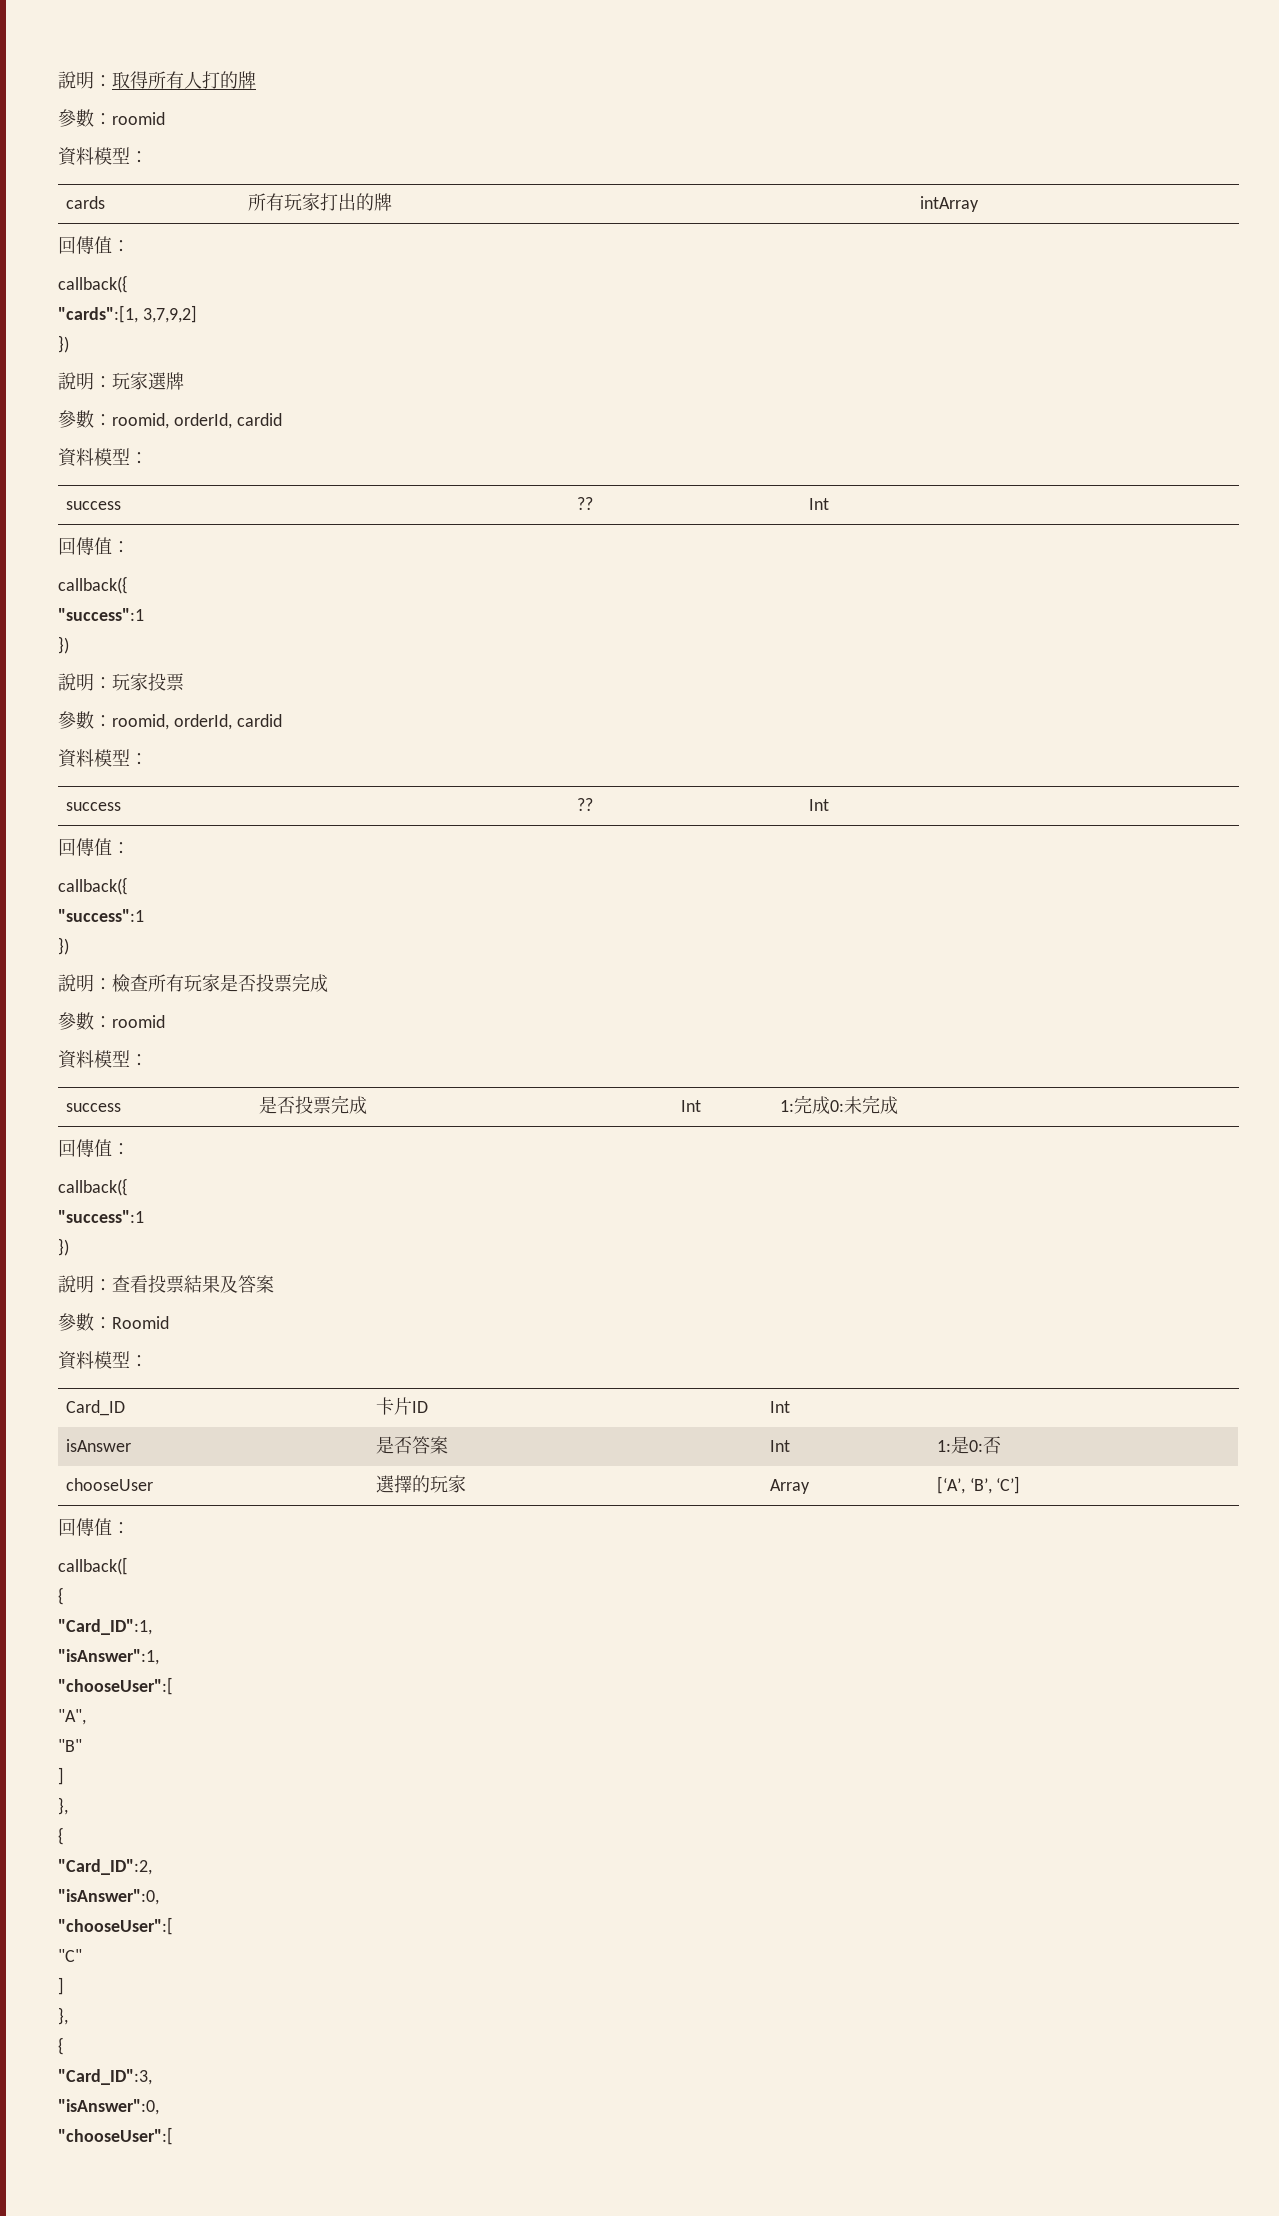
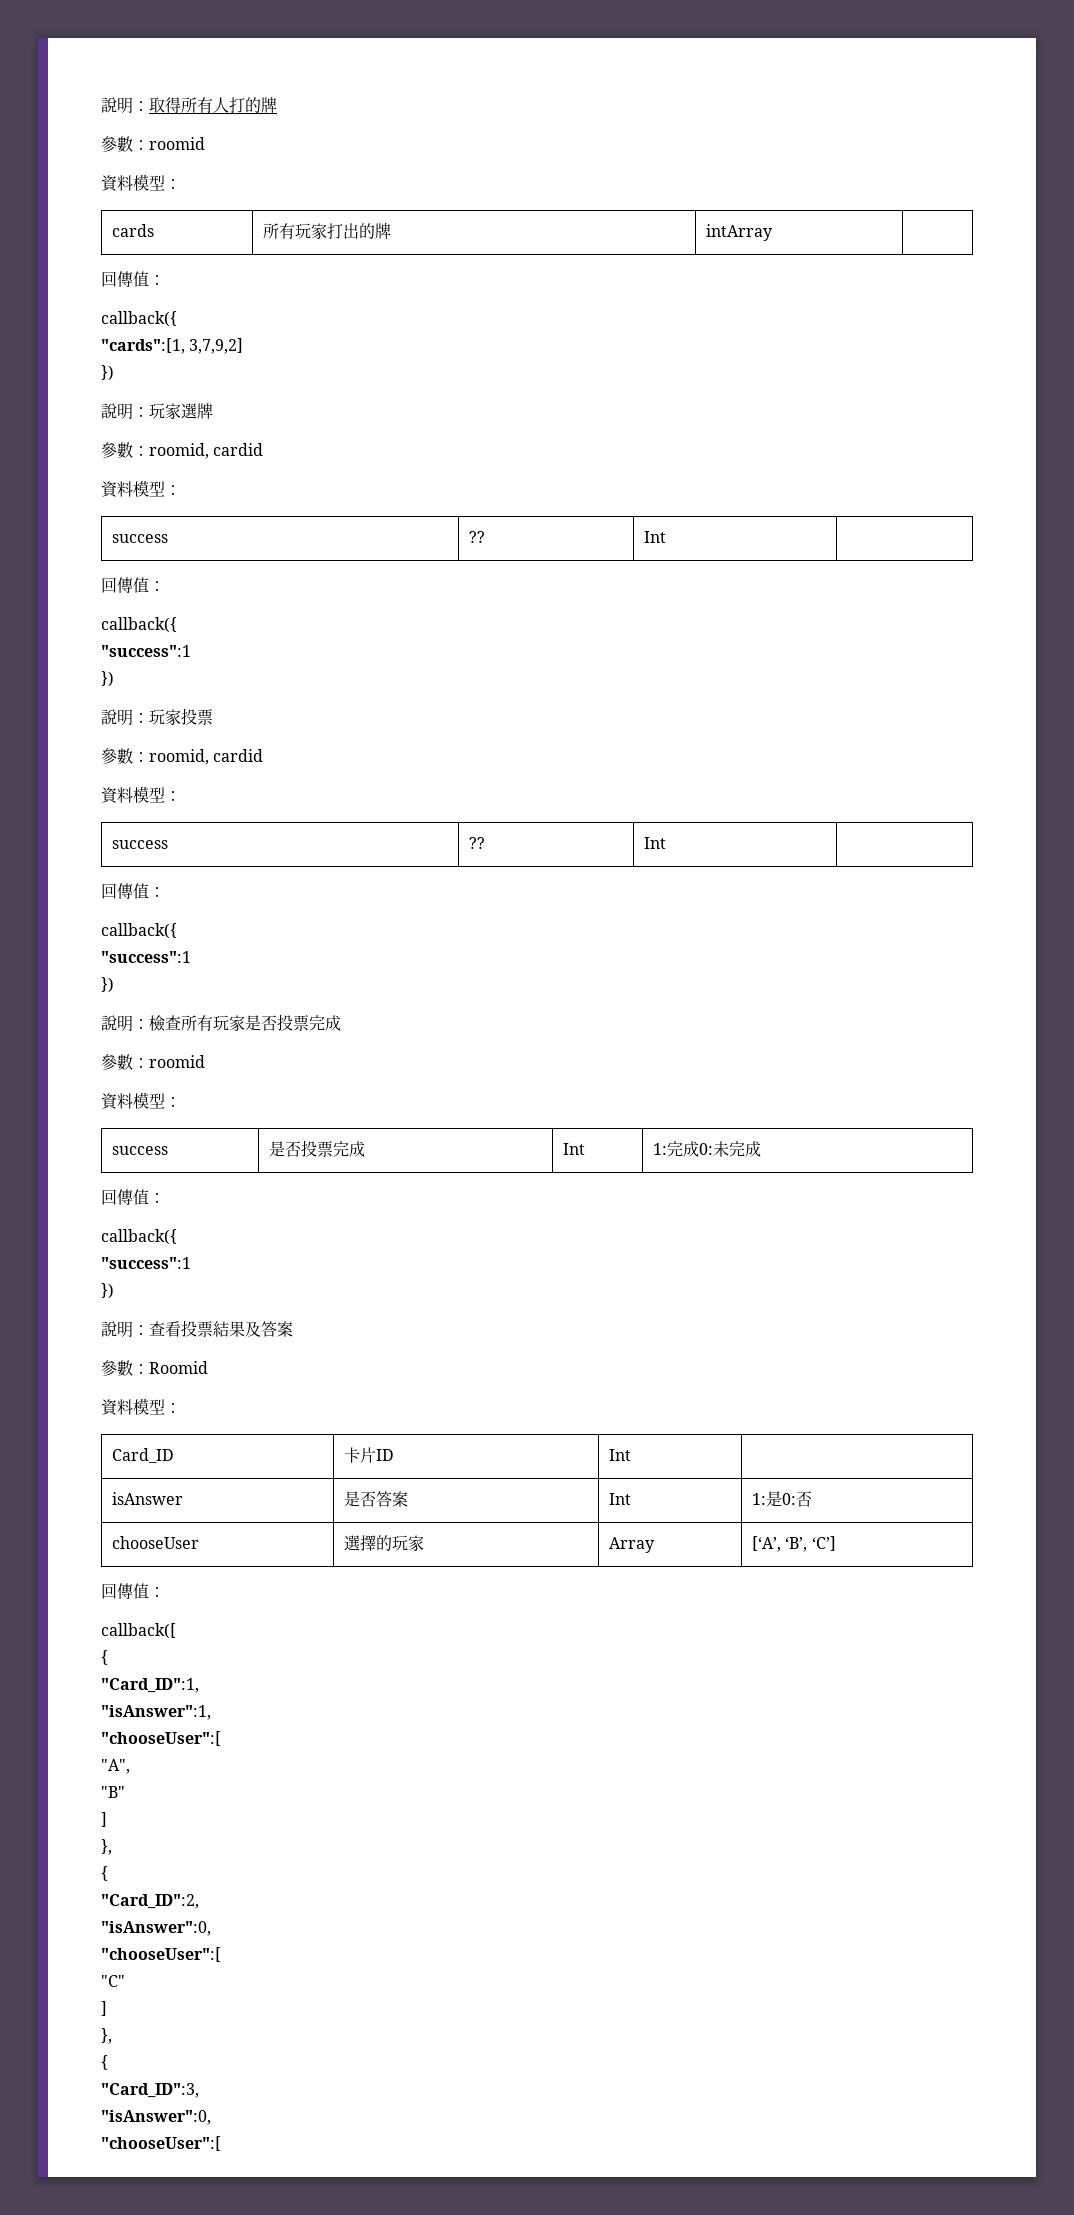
  說明：玩家選牌
- 參數：roomid, orderId, cardid
+ 參數：roomid, cardid
  說明：玩家投票
- 參數：roomid, orderId, cardid
+ 參數：roomid, cardid

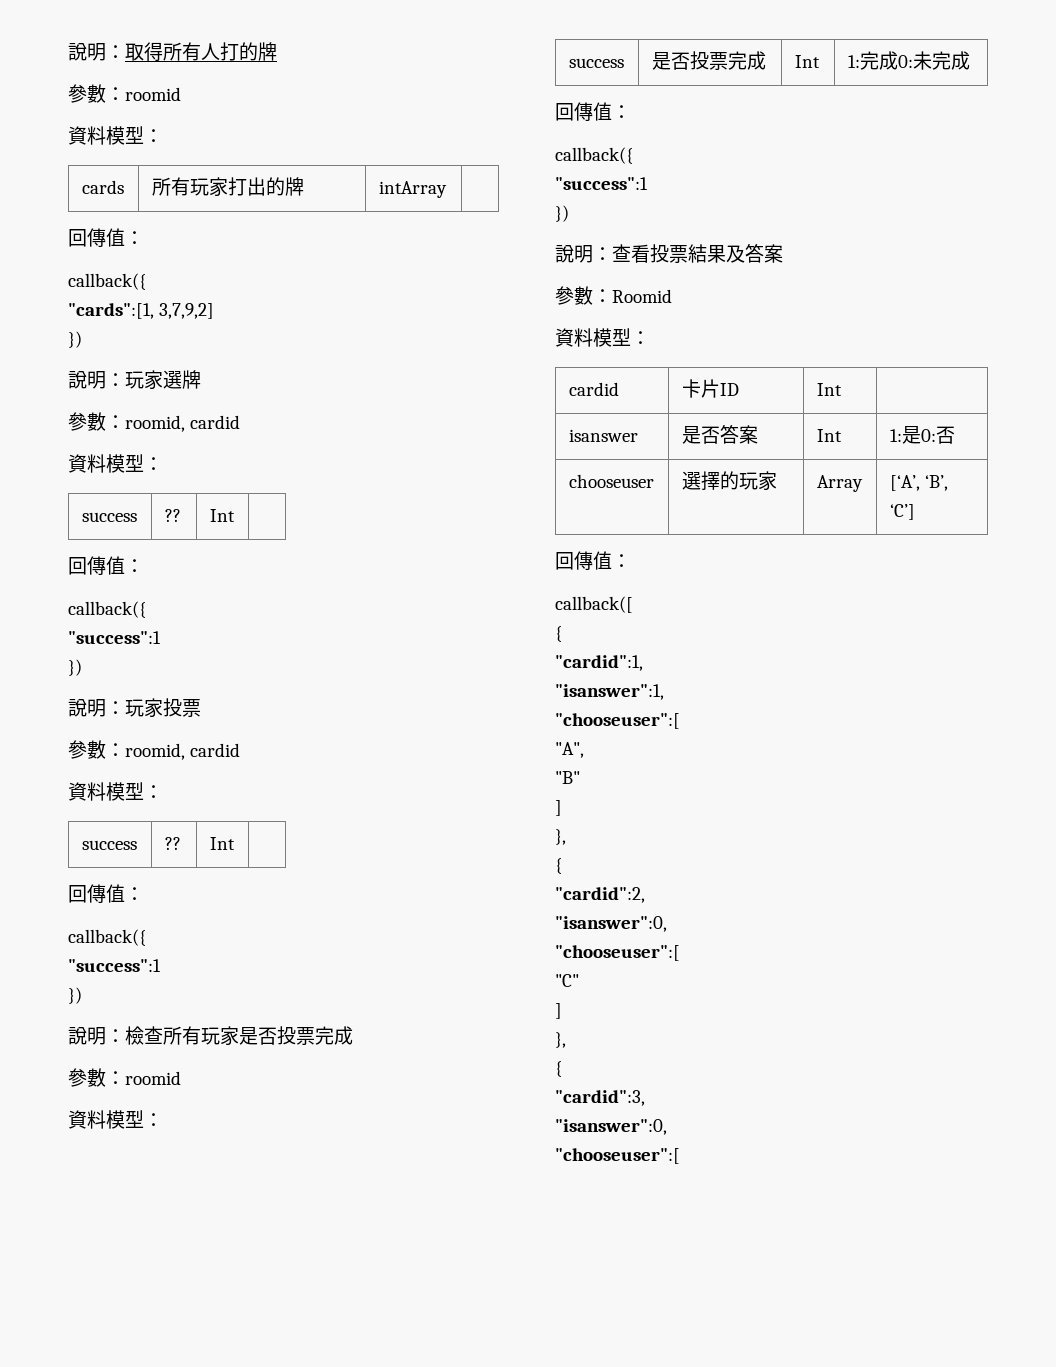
- Card_ID | 卡片ID | Int |
+ cardid | 卡片ID | Int |
- isAnswer | 是否答案 | Int | 1:是0:否
+ isanswer | 是否答案 | Int | 1:是0:否
- chooseUser | 選擇的玩家 | Array | [‘A’, ‘B’, ‘C’]
+ chooseuser | 選擇的玩家 | Array | [‘A’, ‘B’, ‘C’]
- "Card_ID":1,
- "isAnswer":1,
- "chooseUser":[
+ "cardid":1,
+ "isanswer":1,
+ "chooseuser":[
- "Card_ID":2,
- "isAnswer":0,
- "chooseUser":[
+ "cardid":2,
+ "isanswer":0,
+ "chooseuser":[
- "Card_ID":3,
- "isAnswer":0,
- "chooseUser":[
+ "cardid":3,
+ "isanswer":0,
+ "chooseuser":[

